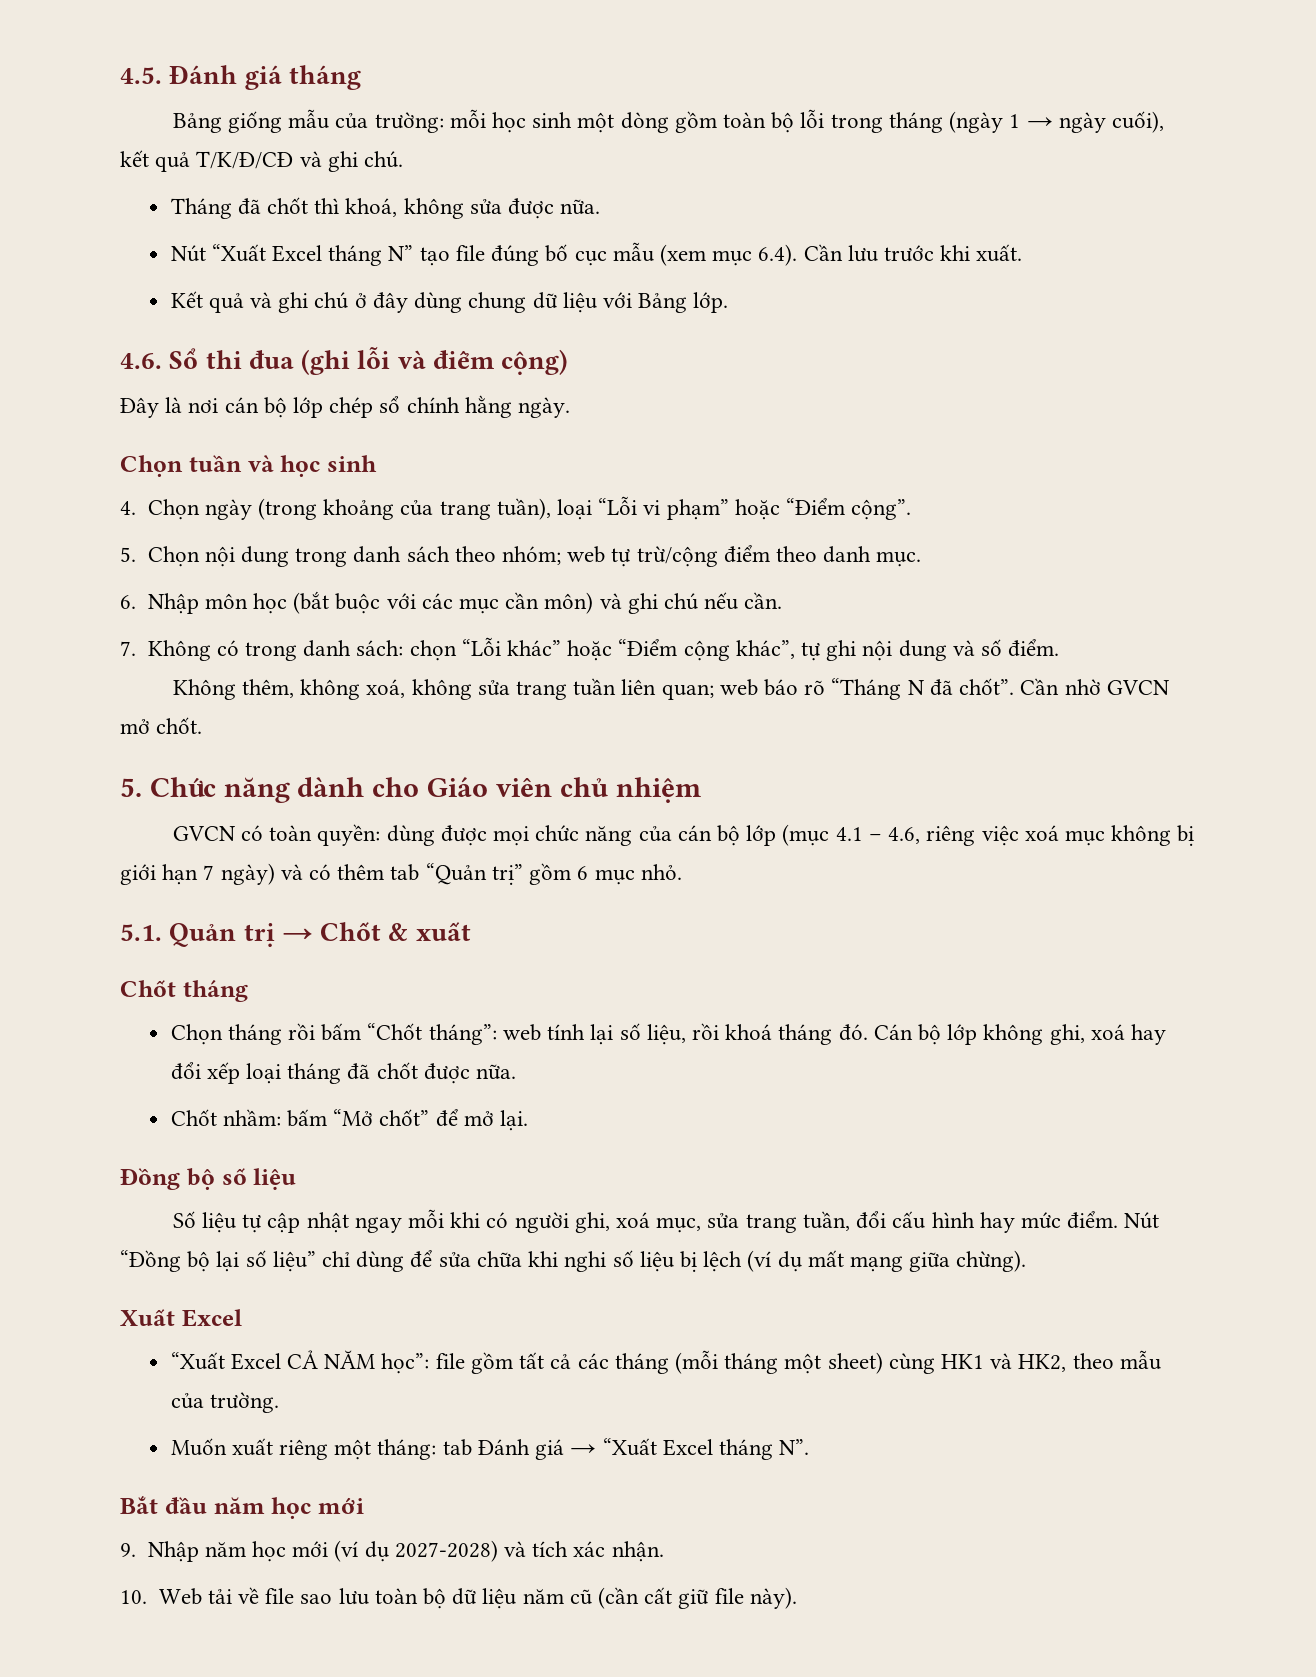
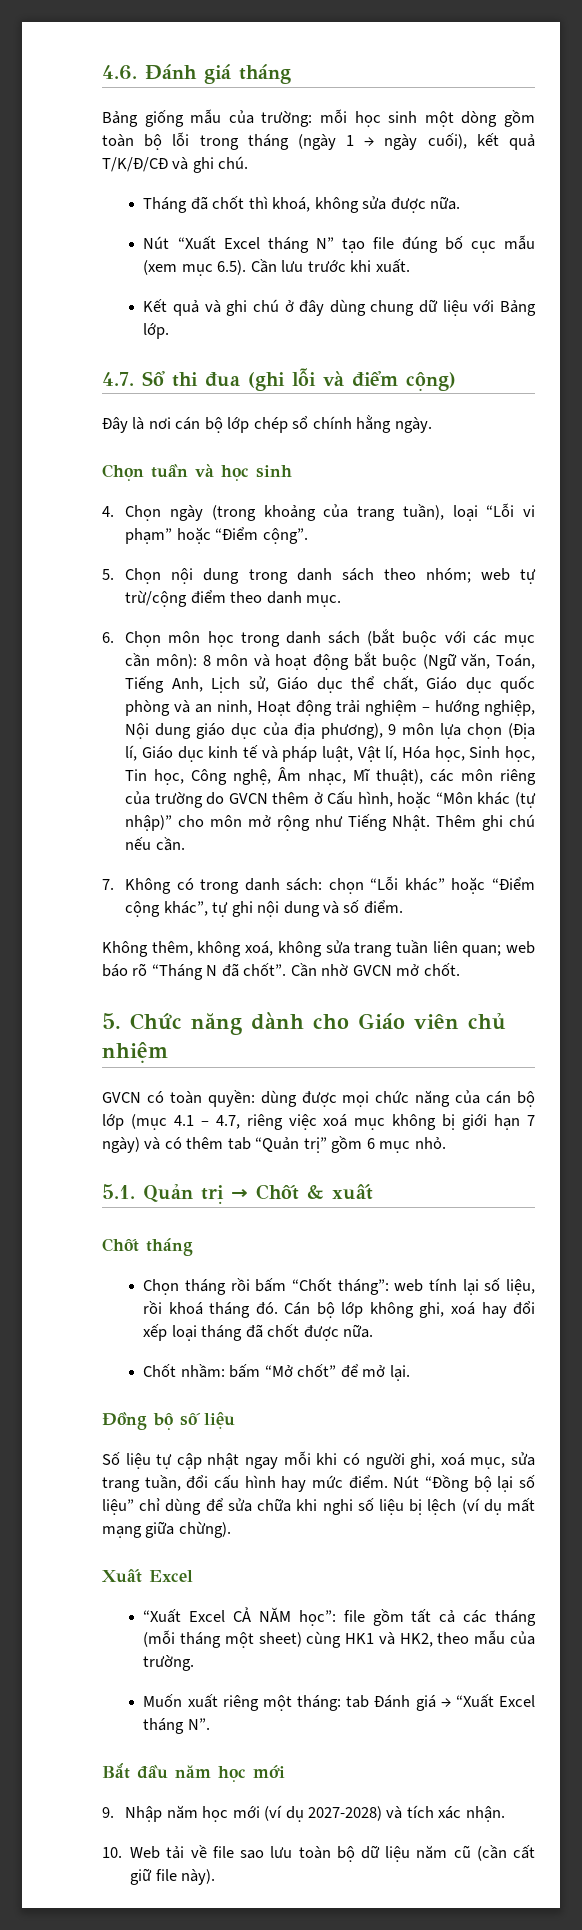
- 4.5. Đánh giá tháng
+ 4.6. Đánh giá tháng
- Nút “Xuất Excel tháng N” tạo file đúng bố cục mẫu (xem mục 6.4). Cần lưu trước khi xuất.
+ Nút “Xuất Excel tháng N” tạo file đúng bố cục mẫu (xem mục 6.5). Cần lưu trước khi xuất.
- 4.6. Sổ thi đua (ghi lỗi và điểm cộng)
+ 4.7. Sổ thi đua (ghi lỗi và điểm cộng)
- 6. Nhập môn học (bắt buộc với các mục cần môn) và ghi chú nếu cần.
+ 6. Chọn môn học trong danh sách (bắt buộc với các mục cần môn): 8 môn và hoạt động bắt buộc (Ngữ văn, Toán, Tiếng Anh, Lịch sử, Giáo dục thể chất, Giáo dục quốc phòng và an ninh, Hoạt động trải nghiệm – hướng nghiệp, Nội dung giáo dục của địa phương), 9 môn lựa chọn (Địa lí, Giáo dục kinh tế và pháp luật, Vật lí, Hóa học, Sinh học, Tin học, Công nghệ, Âm nhạc, Mĩ thuật), các môn riêng của trường do GVCN thêm ở Cấu hình, hoặc “Môn khác (tự nhập)” cho môn mở rộng như Tiếng Nhật. Thêm ghi chú nếu cần.
- GVCN có toàn quyền: dùng được mọi chức năng của cán bộ lớp (mục 4.1 – 4.6, riêng việc xoá mục không bị giới hạn 7 ngày) và có thêm tab “Quản trị” gồm 6 mục nhỏ.
+ GVCN có toàn quyền: dùng được mọi chức năng của cán bộ lớp (mục 4.1 – 4.7, riêng việc xoá mục không bị giới hạn 7 ngày) và có thêm tab “Quản trị” gồm 6 mục nhỏ.

